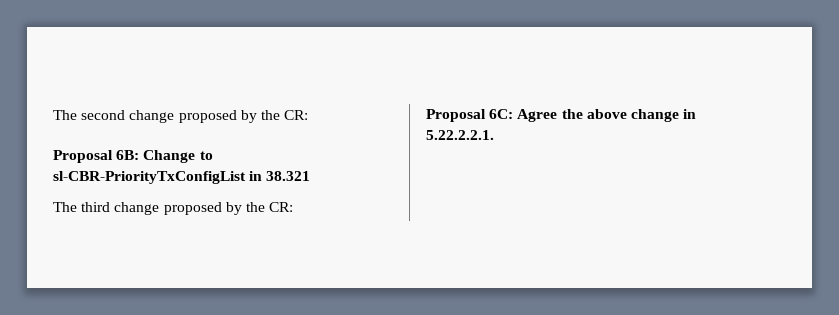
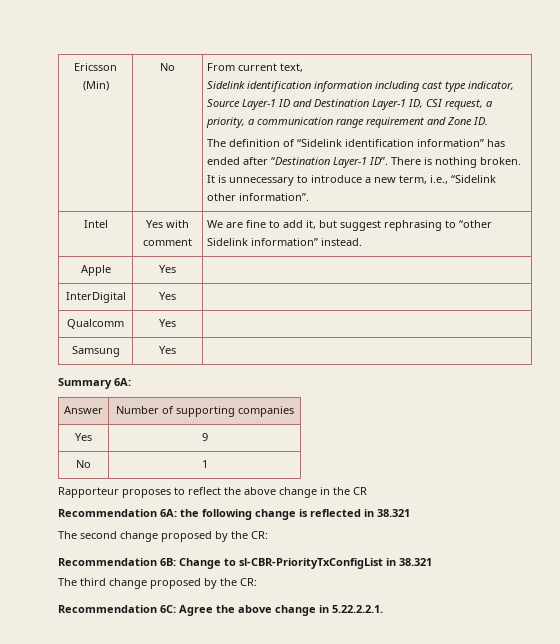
+ Ericsson (Min) | No | From current text,
+ Sidelink identification information including cast type indicator, Source Layer-1 ID and Destination Layer-1 ID, CSI request, a priority, a communication range requirement and Zone ID.
+ The definition of “Sidelink identification information” has ended after “Destination Layer-1 ID”. There is nothing broken. It is unnecessary to introduce a new term, i.e., “Sidelink other information”.
+ Intel | Yes with comment | We are fine to add it, but suggest rephrasing to “other Sidelink information” instead.
+ Apple | Yes |
+ InterDigital | Yes |
+ Qualcomm | Yes |
+ Samsung | Yes |
+ Summary 6A:
+ Answer | Number of supporting companies
+ Yes | 9
+ No | 1
+ Rapporteur proposes to reflect the above change in the CR
+ Recommendation 6A: the following change is reflected in 38.321
- Proposal 6B: Change to sl-CBR-PriorityTxConfigList in 38.321
+ Recommendation 6B: Change to sl-CBR-PriorityTxConfigList in 38.321
- Proposal 6C: Agree the above change in 5.22.2.2.1.
+ Recommendation 6C: Agree the above change in 5.22.2.2.1.

